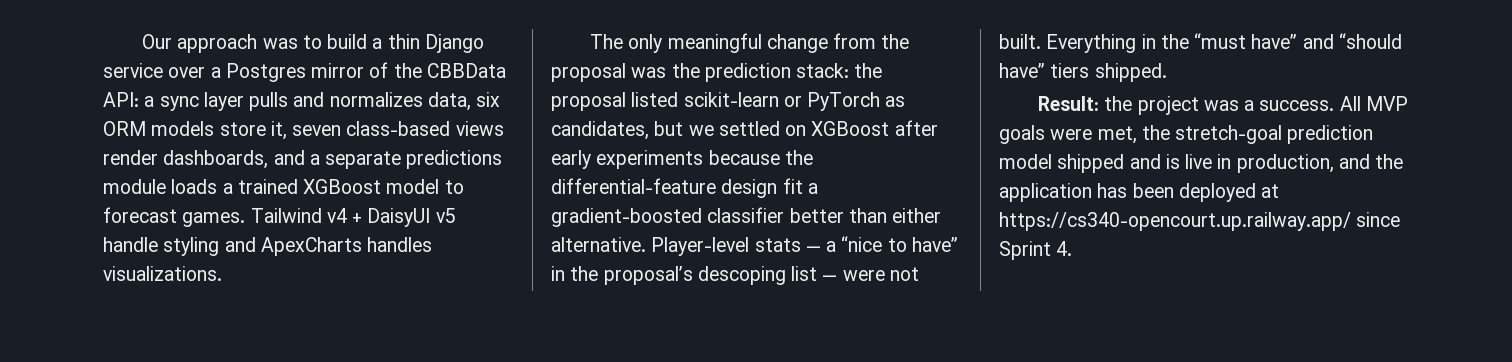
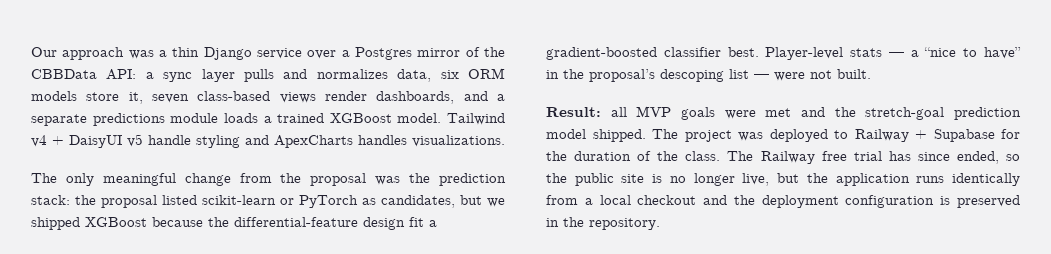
- Our approach was to build a thin Django service over a Postgres mirror of the CBBData API: a sync layer pulls and normalizes data, six ORM models store it, seven class-based views render dashboards, and a separate predictions module loads a trained XGBoost model to forecast games.
+ Our approach was a thin Django service over a Postgres mirror of the CBBData API: a sync layer pulls and normalizes data, six ORM models store it, seven class-based views render dashboards, and a separate predictions module loads a trained XGBoost model.
- The only meaningful change from the proposal was the prediction stack: the proposal listed scikit-learn or PyTorch as candidates, but we settled on XGBoost after early experiments because the differential-feature design fit a gradient-boosted classifier better than either alternative.
+ The only meaningful change from the proposal was the prediction stack: the proposal listed scikit-learn or PyTorch as candidates, but we shipped XGBoost because the differential-feature design fit a gradient-boosted classifier best.
- Player-level stats — a “nice to have” in the proposal’s descoping list — were not built. Everything in the “must have” and “should have” tiers shipped.
- Result: the project was a success. All MVP goals were met, the stretch-goal prediction model shipped and is live in production, and the application has been deployed at https://cs340-opencourt.up.railway.app/ since Sprint 4.
+ Player-level stats — a “nice to have” in the proposal’s descoping list — were not built.
+ Result: all MVP goals were met and the stretch-goal prediction model shipped. The project was deployed to Railway + Supabase for the duration of the class. The Railway free trial has since ended, so the public site is no longer live, but the application runs identically from a local checkout and the deployment configuration is preserved in the repository.

